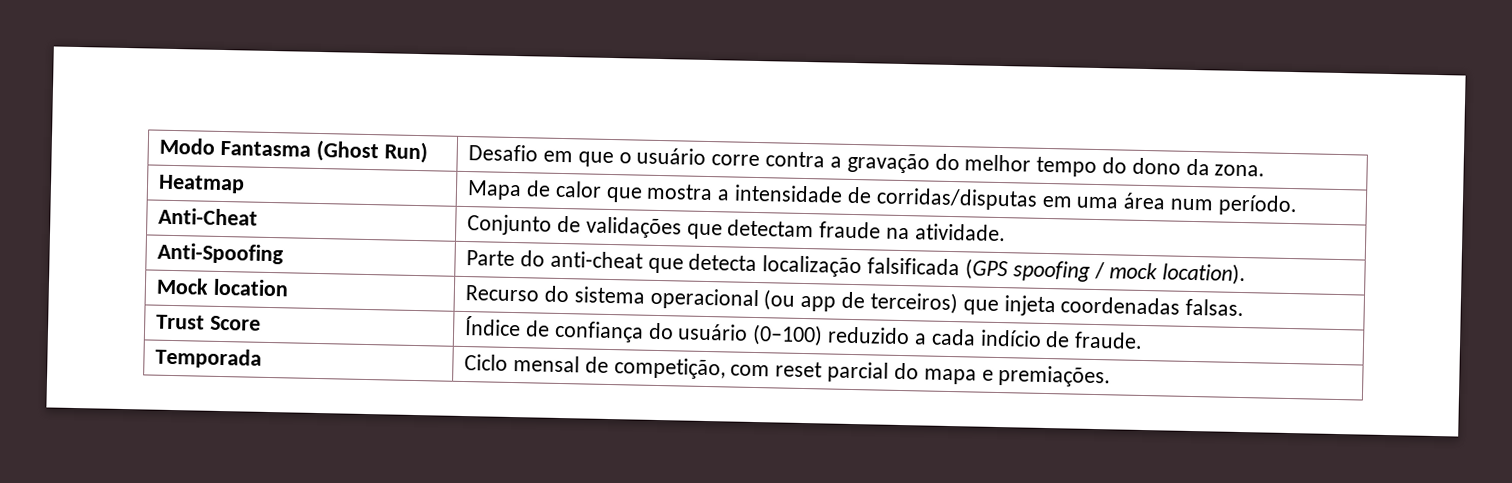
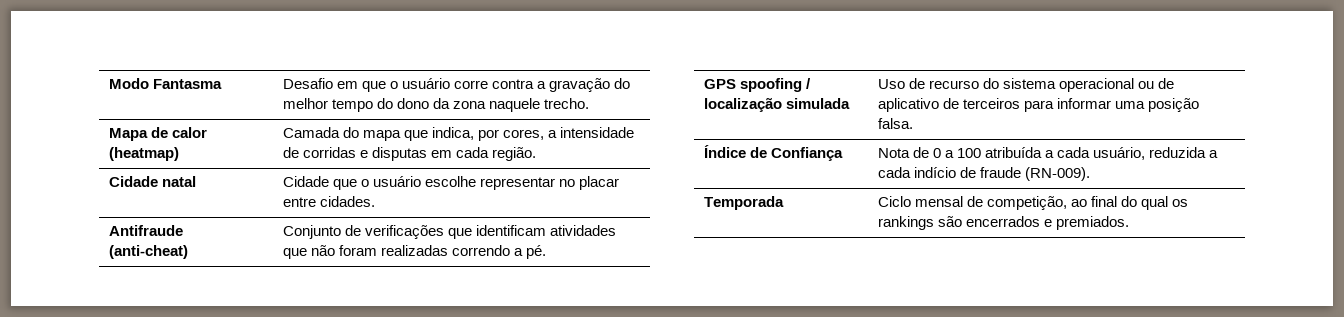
- Modo Fantasma (Ghost Run) | Desafio em que o usuário corre contra a gravação do melhor tempo do dono da zona.
- Heatmap | Mapa de calor que mostra a intensidade de corridas/disputas em uma área num período.
- Anti-Cheat | Conjunto de validações que detectam fraude na atividade.
- Anti-Spoofing | Parte do anti-cheat que detecta localização falsificada (GPS spoofing / mock location).
- Mock location | Recurso do sistema operacional (ou app de terceiros) que injeta coordenadas falsas.
- Trust Score | Índice de confiança do usuário (0–100) reduzido a cada indício de fraude.
+ Modo Fantasma | Desafio em que o usuário corre contra a gravação do melhor tempo do dono da zona naquele trecho.
+ Mapa de calor (heatmap) | Camada do mapa que indica, por cores, a intensidade de corridas e disputas em cada região.
+ Cidade natal | Cidade que o usuário escolhe representar no placar entre cidades.
+ Antifraude (anti-cheat) | Conjunto de verificações que identificam atividades que não foram realizadas correndo a pé.
+ GPS spoofing / localização simulada | Uso de recurso do sistema operacional ou de aplicativo de terceiros para informar uma posição falsa.
+ Índice de Confiança | Nota de 0 a 100 atribuída a cada usuário, reduzida a cada indício de fraude (RN-009).
- Temporada | Ciclo mensal de competição, com reset parcial do mapa e premiações.
+ Temporada | Ciclo mensal de competição, ao final do qual os rankings são encerrados e premiados.

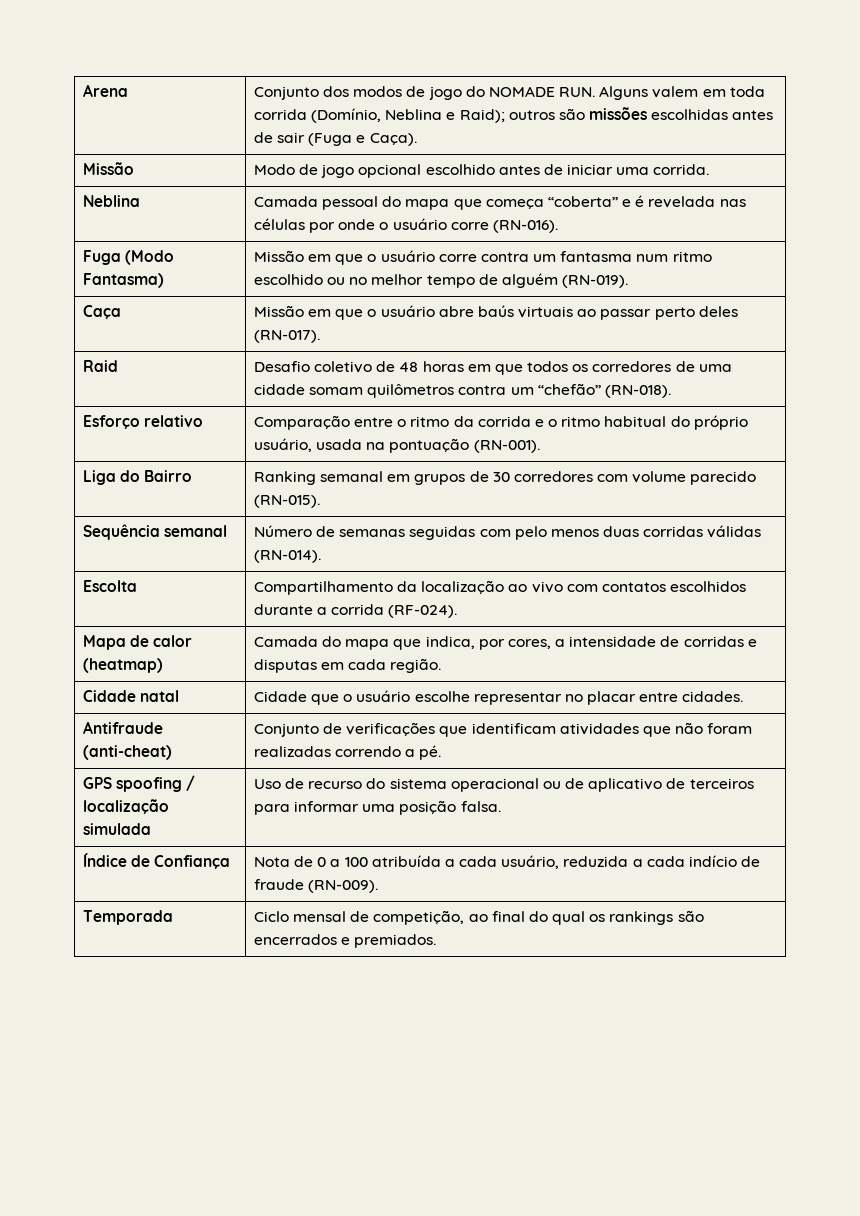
- Modo Fantasma | Desafio em que o usuário corre contra a gravação do melhor tempo do dono da zona naquele trecho.
+ Arena | Conjunto dos modos de jogo do NOMADE RUN. Alguns valem em toda corrida (Domínio, Neblina e Raid); outros são missões escolhidas antes de sair (Fuga e Caça).
+ Missão | Modo de jogo opcional escolhido antes de iniciar uma corrida.
+ Neblina | Camada pessoal do mapa que começa “coberta” e é revelada nas células por onde o usuário corre (RN-016).
+ Fuga (Modo Fantasma) | Missão em que o usuário corre contra um fantasma num ritmo escolhido ou no melhor tempo de alguém (RN-019).
+ Caça | Missão em que o usuário abre baús virtuais ao passar perto deles (RN-017).
+ Raid | Desafio coletivo de 48 horas em que todos os corredores de uma cidade somam quilômetros contra um “chefão” (RN-018).
+ Esforço relativo | Comparação entre o ritmo da corrida e o ritmo habitual do próprio usuário, usada na pontuação (RN-001).
+ Liga do Bairro | Ranking semanal em grupos de 30 corredores com volume parecido (RN-015).
+ Sequência semanal | Número de semanas seguidas com pelo menos duas corridas válidas (RN-014).
+ Escolta | Compartilhamento da localização ao vivo com contatos escolhidos durante a corrida (RF-024).

